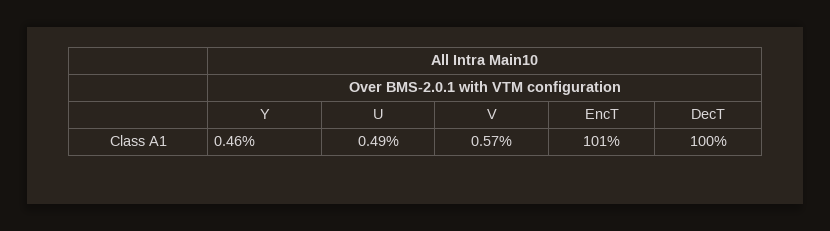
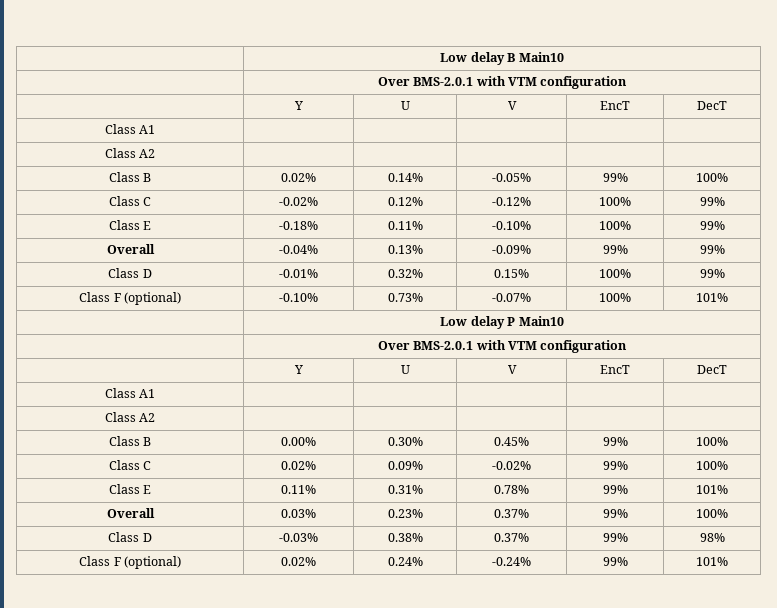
- | All Intra Main10
+ | Low delay B Main10
  | Over BMS-2.0.1 with VTM configuration
  | Y | U | V | EncT | DecT
- Class A1 | 0.46% | 0.49% | 0.57% | 101% | 100%
+ Class A1 | | | | |
+ Class A2 | | | | |
+ Class B | 0.02% | 0.14% | -0.05% | 99% | 100%
+ Class C | -0.02% | 0.12% | -0.12% | 100% | 99%
+ Class E | -0.18% | 0.11% | -0.10% | 100% | 99%
+ Overall | -0.04% | 0.13% | -0.09% | 99% | 99%
+ Class D | -0.01% | 0.32% | 0.15% | 100% | 99%
+ Class F (optional) | -0.10% | 0.73% | -0.07% | 100% | 101%
+ | Low delay P Main10
+ | Over BMS-2.0.1 with VTM configuration
+ | Y | U | V | EncT | DecT
+ Class A1 | | | | |
+ Class A2 | | | | |
+ Class B | 0.00% | 0.30% | 0.45% | 99% | 100%
+ Class C | 0.02% | 0.09% | -0.02% | 99% | 100%
+ Class E | 0.11% | 0.31% | 0.78% | 99% | 101%
+ Overall | 0.03% | 0.23% | 0.37% | 99% | 100%
+ Class D | -0.03% | 0.38% | 0.37% | 99% | 98%
+ Class F (optional) | 0.02% | 0.24% | -0.24% | 99% | 101%

